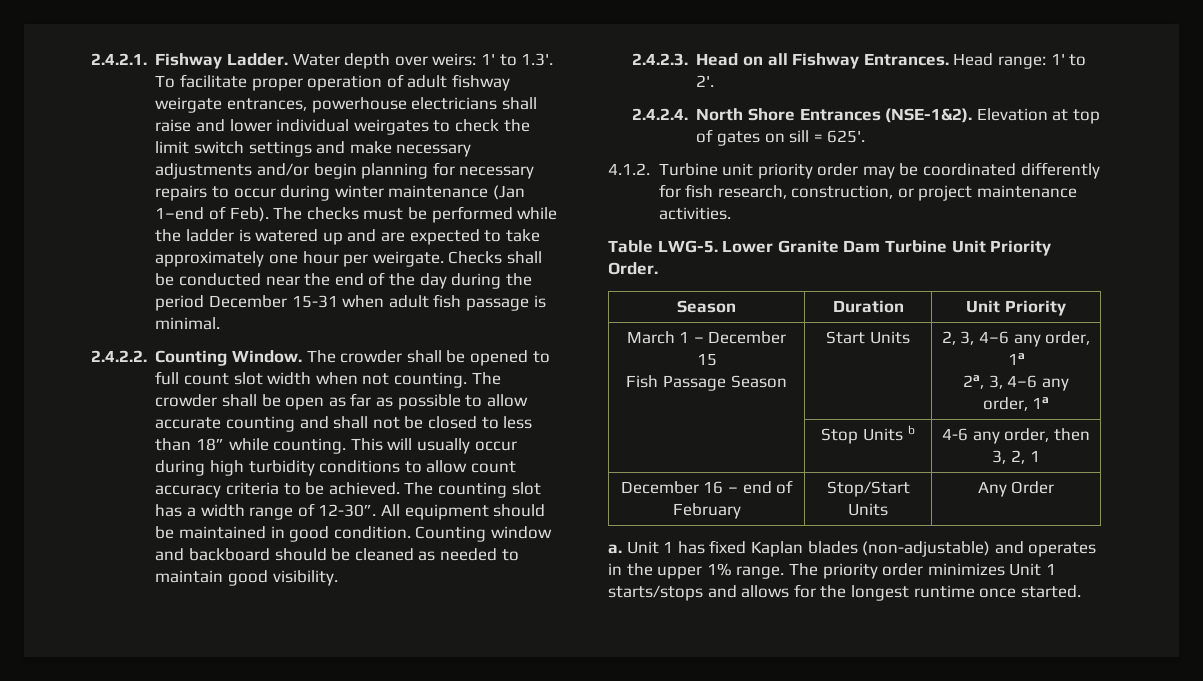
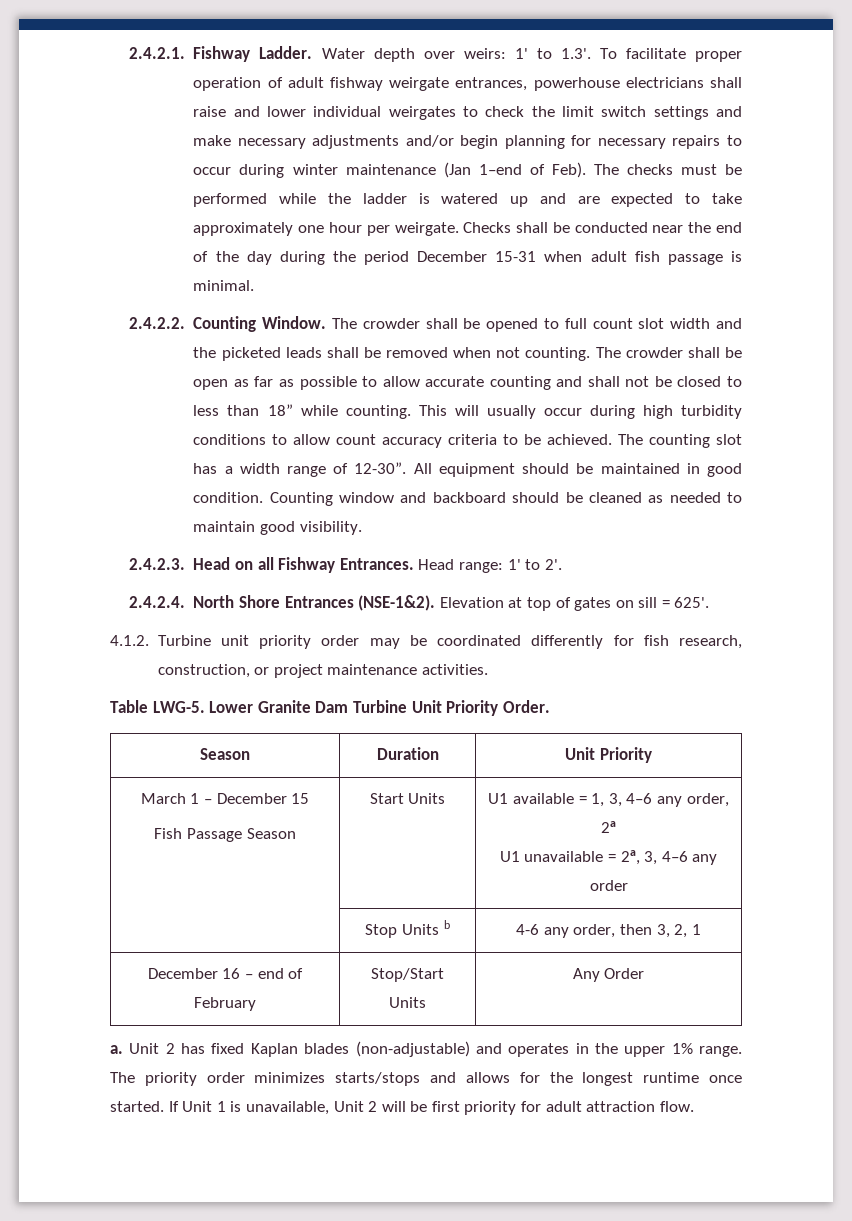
- The crowder shall be opened to full count slot width when not counting.
+ The crowder shall be opened to full count slot width and the picketed leads shall be removed when not counting.
  March 1 – December 15
- Fish Passage Season | Start Units | 2, 3, 4–6 any order, 1a
- 2a, 3, 4–6 any order, 1a
+ Fish Passage Season | Start Units | U1 available = 1, 3, 4–6 any order, 2a
+ U1 unavailable = 2a, 3, 4–6 any order
- Unit 1 has fixed Kaplan blades (non-adjustable) and operates in the upper 1% range.
+ Unit 2 has fixed Kaplan blades (non-adjustable) and operates in the upper 1% range.
- The priority order minimizes Unit 1 starts/stops and allows for the longest runtime once started.
+ The priority order minimizes starts/stops and allows for the longest runtime once started.
+ If Unit 1 is unavailable, Unit 2 will be first priority for adult attraction flow.

